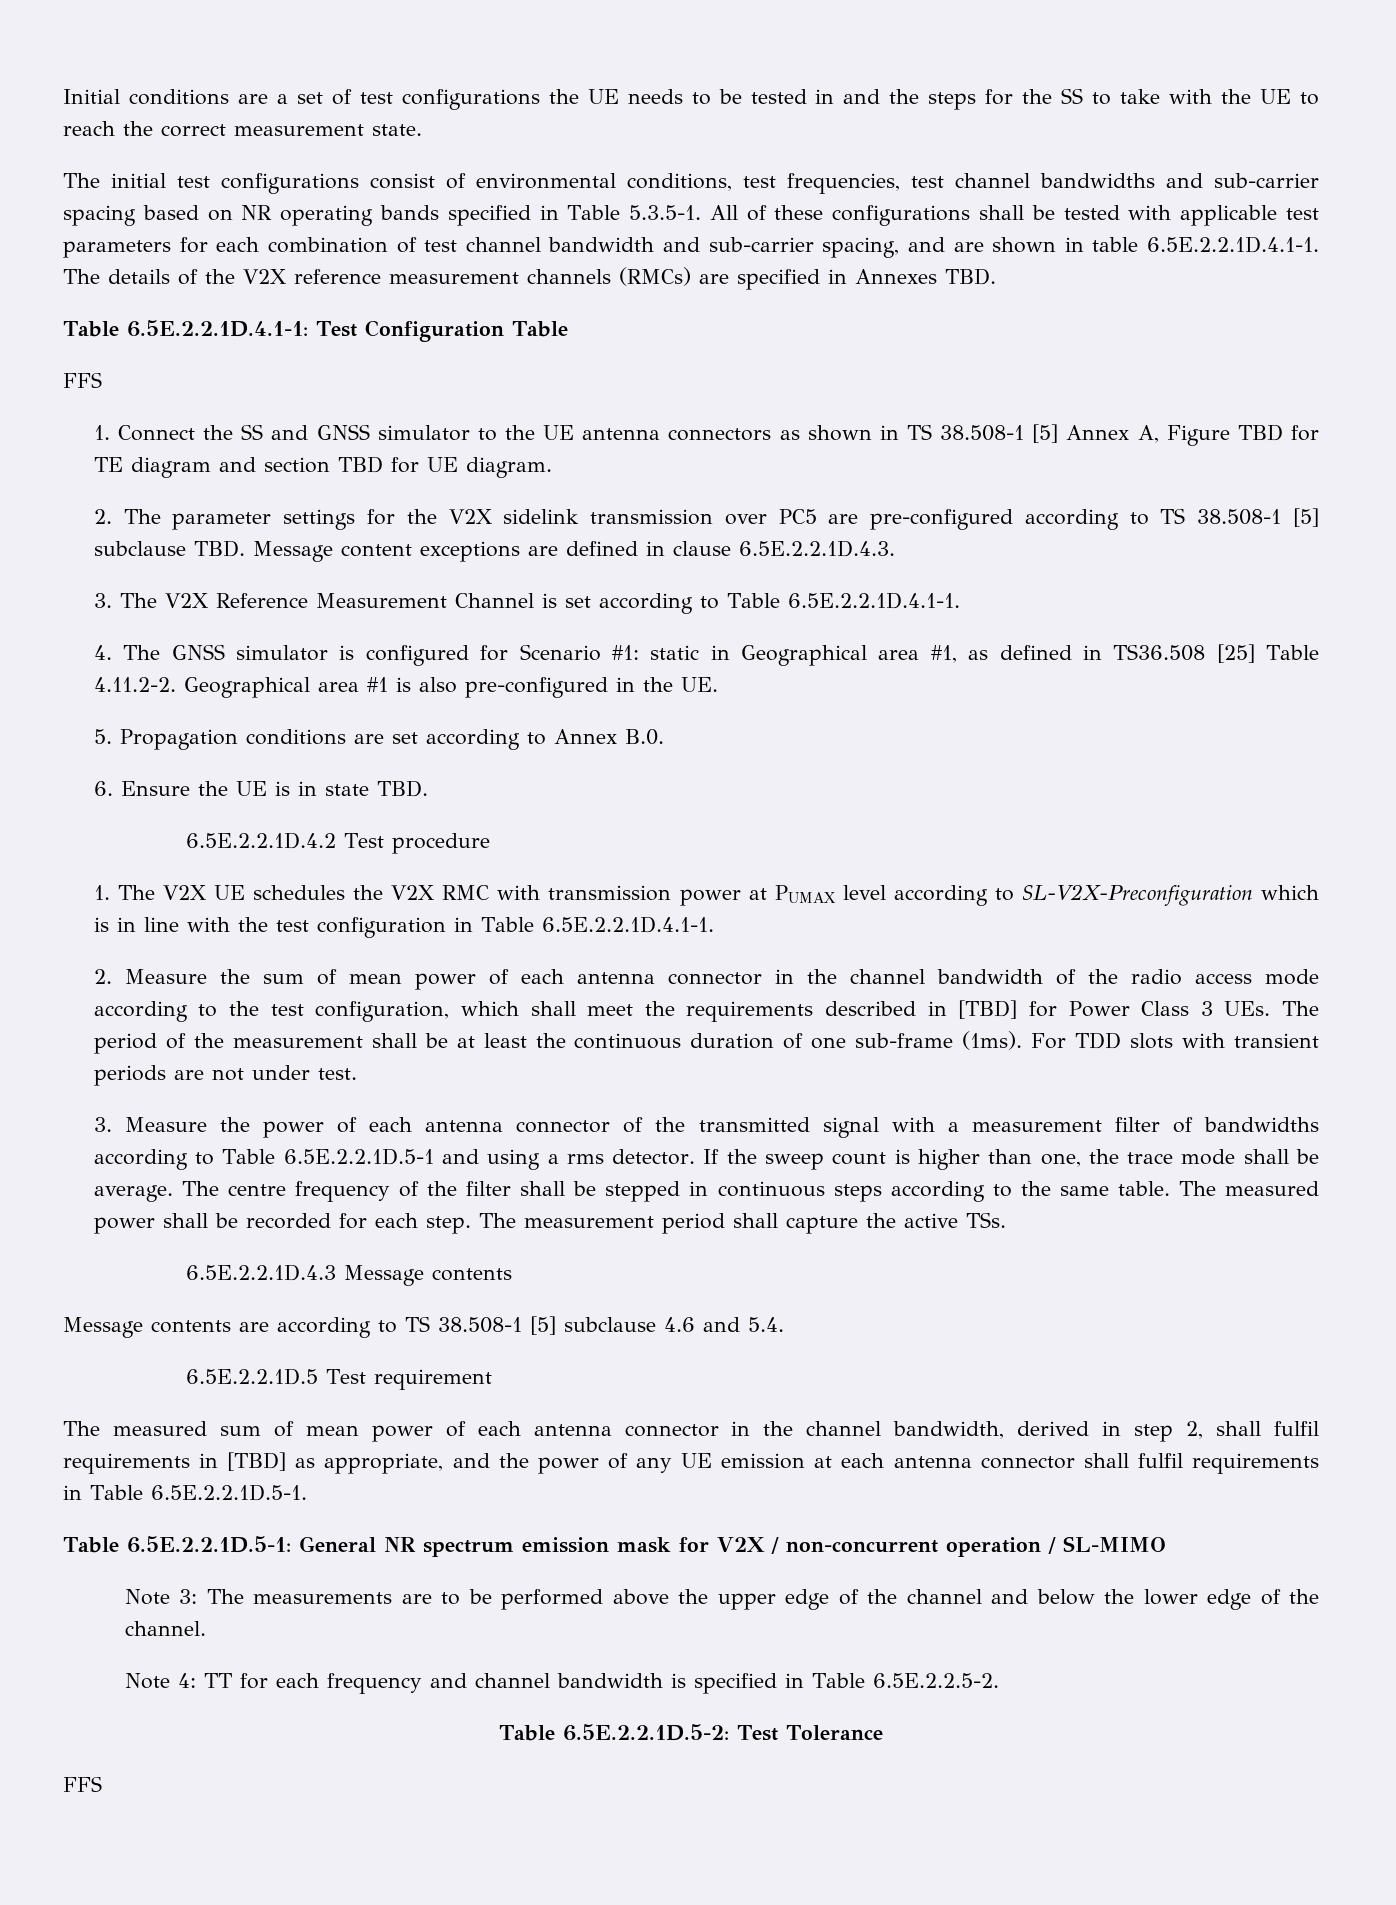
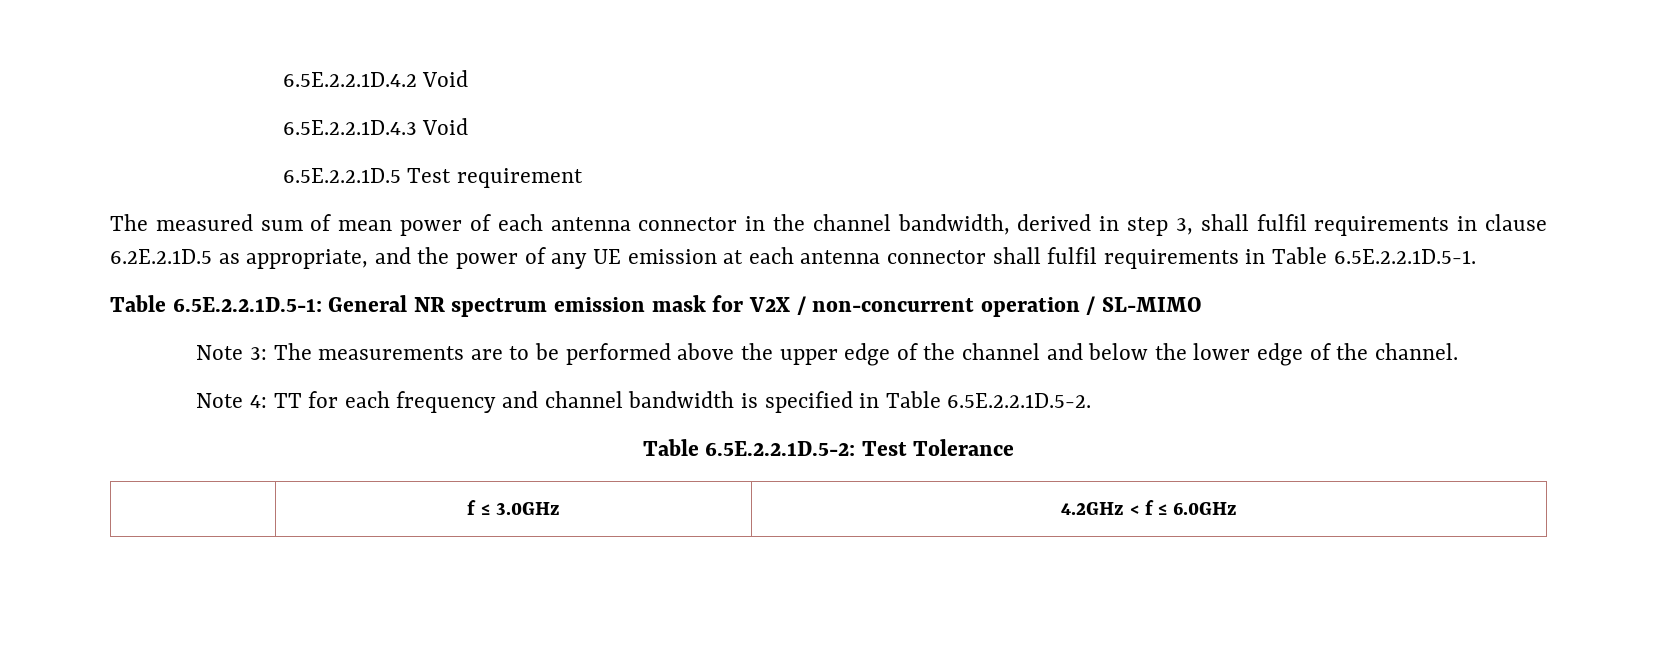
- Initial conditions are a set of test configurations the UE needs to be tested in and the steps for the SS to take with the UE to reach the correct measurement state.
- The initial test configurations consist of environmental conditions, test frequencies, test channel bandwidths and sub-carrier spacing based on NR operating bands specified in Table 5.3.5-1. All of these configurations shall be tested with applicable test parameters for each combination of test channel bandwidth and sub-carrier spacing, and are shown in table 6.5E.2.2.1D.4.1-1. The details of the V2X reference measurement channels (RMCs) are specified in Annexes TBD.
- Table 6.5E.2.2.1D.4.1-1: Test Configuration Table
- FFS
- 1. Connect the SS and GNSS simulator to the UE antenna connectors as shown in TS 38.508-1 [5] Annex A, Figure TBD for TE diagram and section TBD for UE diagram.
- 2. The parameter settings for the V2X sidelink transmission over PC5 are pre-configured according to TS 38.508-1 [5] subclause TBD. Message content exceptions are defined in clause 6.5E.2.2.1D.4.3.
- 3. The V2X Reference Measurement Channel is set according to Table 6.5E.2.2.1D.4.1-1.
- 4. The GNSS simulator is configured for Scenario #1: static in Geographical area #1, as defined in TS36.508 [25] Table 4.11.2-2. Geographical area #1 is also pre-configured in the UE.
- 5. Propagation conditions are set according to Annex B.0.
- 6. Ensure the UE is in state TBD.
- 6.5E.2.2.1D.4.2 Test procedure
- 1. The V2X UE schedules the V2X RMC with transmission power at PUMAX level according to SL-V2X-Preconfiguration which is in line with the test configuration in Table 6.5E.2.2.1D.4.1-1.
- 2. Measure the sum of mean power of each antenna connector in the channel bandwidth of the radio access mode according to the test configuration, which shall meet the requirements described in [TBD] for Power Class 3 UEs. The period of the measurement shall be at least the continuous duration of one sub-frame (1ms). For TDD slots with transient periods are not under test.
- 3. Measure the power of each antenna connector of the transmitted signal with a measurement filter of bandwidths according to Table 6.5E.2.2.1D.5-1 and using a rms detector. If the sweep count is higher than one, the trace mode shall be average. The centre frequency of the filter shall be stepped in continuous steps according to the same table. The measured power shall be recorded for each step. The measurement period shall capture the active TSs.
- 6.5E.2.2.1D.4.3 Message contents
- Message contents are according to TS 38.508-1 [5] subclause 4.6 and 5.4.
+ 6.5E.2.2.1D.4.2 Void
+ 6.5E.2.2.1D.4.3 Void
- The measured sum of mean power of each antenna connector in the channel bandwidth, derived in step 2, shall fulfil requirements in [TBD] as appropriate, and the power of any UE emission at each antenna connector shall fulfil requirements in Table 6.5E.2.2.1D.5-1.
+ The measured sum of mean power of each antenna connector in the channel bandwidth, derived in step 3, shall fulfil requirements in clause 6.2E.2.1D.5 as appropriate, and the power of any UE emission at each antenna connector shall fulfil requirements in Table 6.5E.2.2.1D.5-1.
- Note 4: TT for each frequency and channel bandwidth is specified in Table 6.5E.2.2.5-2.
+ Note 4: TT for each frequency and channel bandwidth is specified in Table 6.5E.2.2.1D.5-2.
  Table 6.5E.2.2.1D.5-2: Test Tolerance
- FFS
+ | f ≤ 3.0GHz | 4.2GHz < f ≤ 6.0GHz

